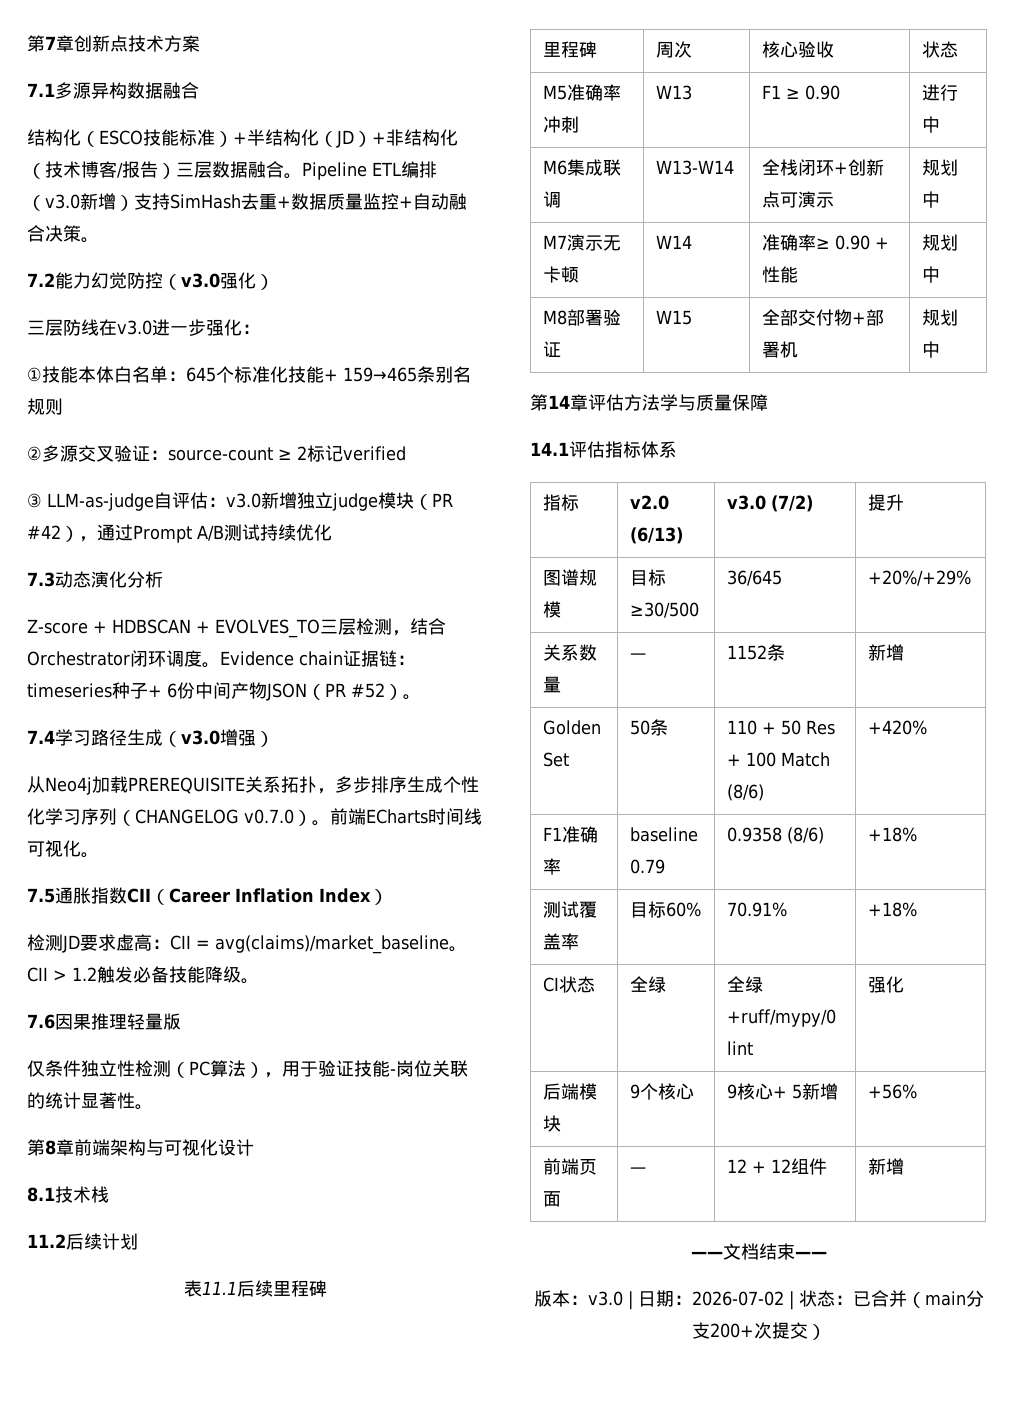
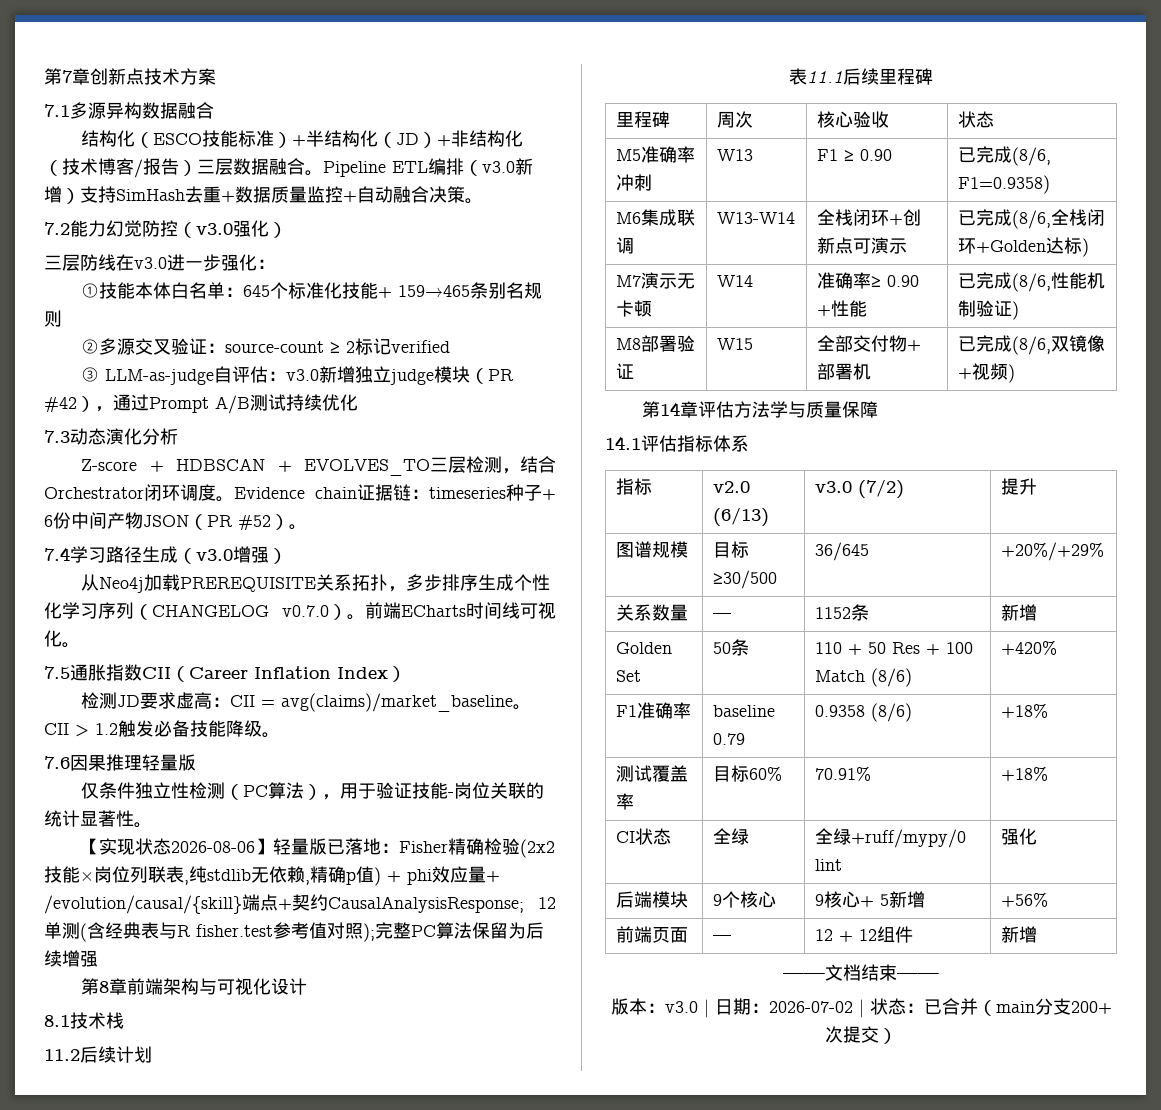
+ 【实现状态2026-08-06】轻量版已落地：Fisher精确检验(2x2技能×岗位列联表,纯stdlib无依赖,精确p值) + phi效应量+ /evolution/causal/{skill}端点+契约CausalAnalysisResponse; 12单测(含经典表与R fisher.test参考值对照);完整PC算法保留为后续增强
- M5准确率冲刺 | W13 | F1 ≥ 0.90 | 进行中
+ M5准确率冲刺 | W13 | F1 ≥ 0.90 | 已完成(8/6, F1=0.9358)
- M6集成联调 | W13-W14 | 全栈闭环+创新点可演示 | 规划中
+ M6集成联调 | W13-W14 | 全栈闭环+创新点可演示 | 已完成(8/6,全栈闭环+Golden达标)
- M7演示无卡顿 | W14 | 准确率≥ 0.90 +性能 | 规划中
+ M7演示无卡顿 | W14 | 准确率≥ 0.90 +性能 | 已完成(8/6,性能机制验证)
- M8部署验证 | W15 | 全部交付物+部署机 | 规划中
+ M8部署验证 | W15 | 全部交付物+部署机 | 已完成(8/6,双镜像+视频)

